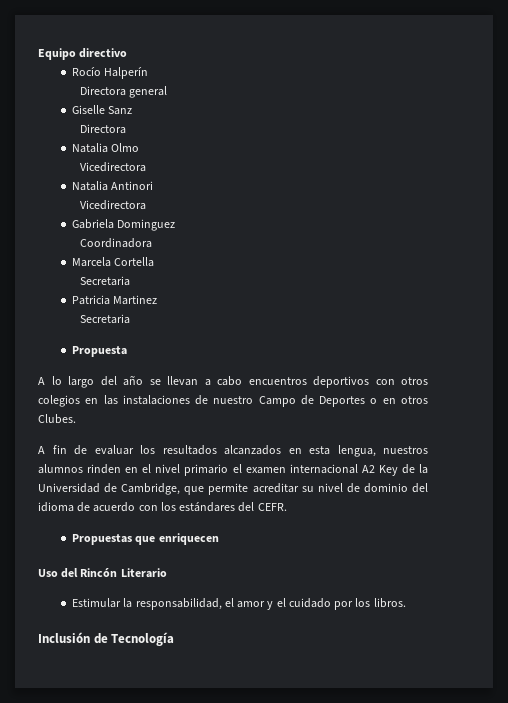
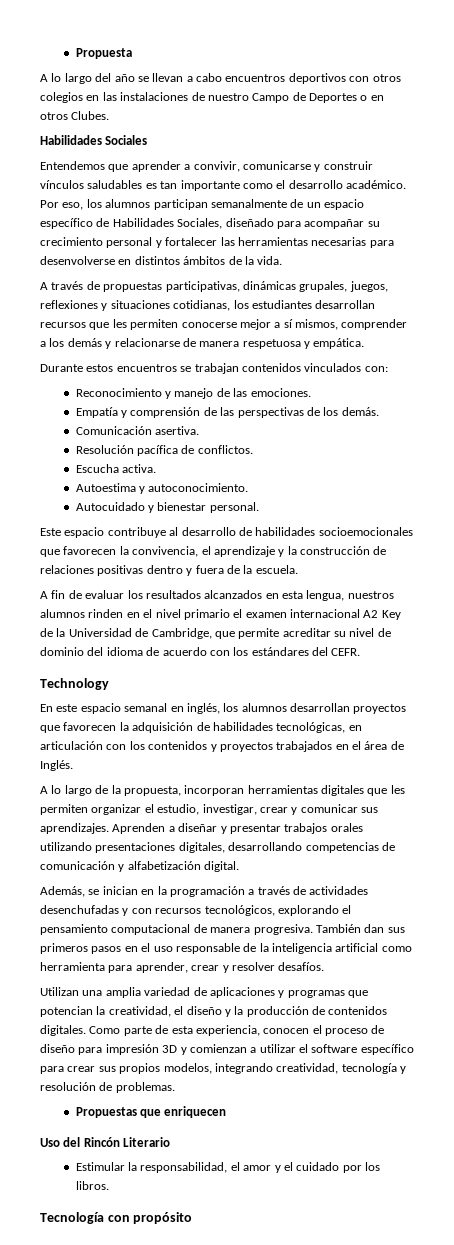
- Equipo directivo
- Rocío Halperín
- Directora general
- Giselle Sanz
- Directora
- Natalia Olmo
- Vicedirectora
- Natalia Antinori
- Vicedirectora
- Gabriela Dominguez
- Coordinadora
- Marcela Cortella
- Secretaria
- Patricia Martinez
- Secretaria
+ Habilidades Sociales
+ Entendemos que aprender a convivir, comunicarse y construir vínculos saludables es tan importante como el desarrollo académico. Por eso, los alumnos participan semanalmente de un espacio específico de Habilidades Sociales, diseñado para acompañar su crecimiento personal y fortalecer las herramientas necesarias para desenvolverse en distintos ámbitos de la vida.
+ A través de propuestas participativas, dinámicas grupales, juegos, reflexiones y situaciones cotidianas, los estudiantes desarrollan recursos que les permiten conocerse mejor a sí mismos, comprender a los demás y relacionarse de manera respetuosa y empática.
+ Durante estos encuentros se trabajan contenidos vinculados con:
+ Reconocimiento y manejo de las emociones.
+ Empatía y comprensión de las perspectivas de los demás.
+ Comunicación asertiva.
+ Resolución pacífica de conflictos.
+ Escucha activa.
+ Autoestima y autoconocimiento.
+ Autocuidado y bienestar personal.
+ Este espacio contribuye al desarrollo de habilidades socioemocionales que favorecen la convivencia, el aprendizaje y la construcción de relaciones positivas dentro y fuera de la escuela.
+ Technology
+ En este espacio semanal en inglés, los alumnos desarrollan proyectos que favorecen la adquisición de habilidades tecnológicas, en articulación con los contenidos y proyectos trabajados en el área de Inglés.
+ A lo largo de la propuesta, incorporan herramientas digitales que les permiten organizar el estudio, investigar, crear y comunicar sus aprendizajes. Aprenden a diseñar y presentar trabajos orales utilizando presentaciones digitales, desarrollando competencias de comunicación y alfabetización digital.
+ Además, se inician en la programación a través de actividades desenchufadas y con recursos tecnológicos, explorando el pensamiento computacional de manera progresiva. También dan sus primeros pasos en el uso responsable de la inteligencia artificial como herramienta para aprender, crear y resolver desafíos.
+ Utilizan una amplia variedad de aplicaciones y programas que potencian la creatividad, el diseño y la producción de contenidos digitales. Como parte de esta experiencia, conocen el proceso de diseño para impresión 3D y comienzan a utilizar el software específico para crear sus propios modelos, integrando creatividad, tecnología y resolución de problemas.
- Inclusión de Tecnología
+ Tecnología con propósito

